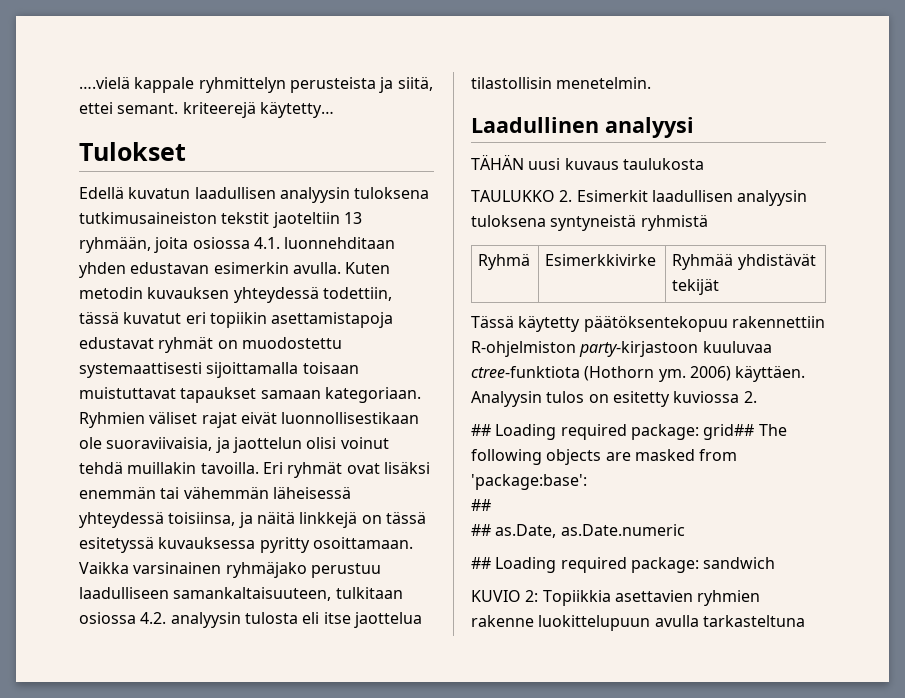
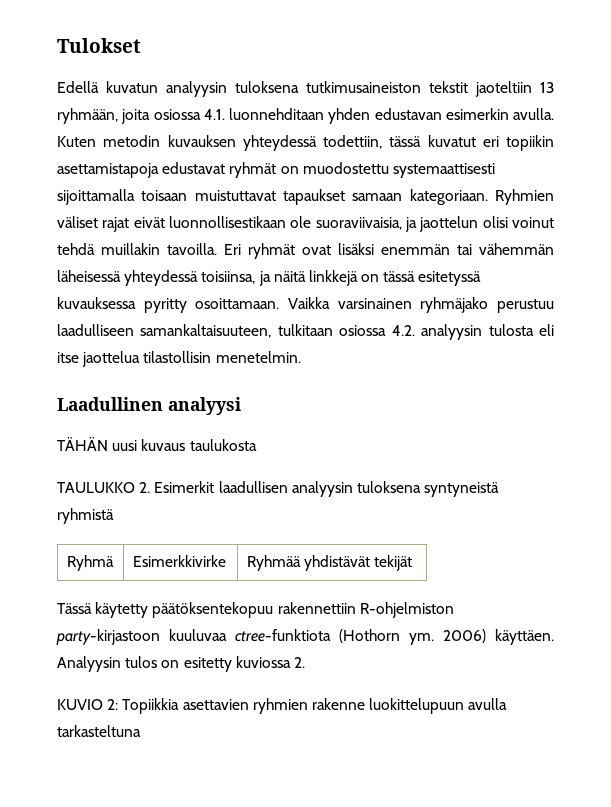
- ….vielä kappale ryhmittelyn perusteista ja siitä, ettei semant. kriteerejä käytetty…
- Edellä kuvatun laadullisen analyysin tuloksena tutkimusaineiston tekstit jaoteltiin 13 ryhmään, joita osiossa 4.1. luonnehditaan yhden edustavan esimerkin avulla.
+ Edellä kuvatun analyysin tuloksena tutkimusaineiston tekstit jaoteltiin 13 ryhmään, joita osiossa 4.1. luonnehditaan yhden edustavan esimerkin avulla.
- ## Loading required package: grid## The following objects are masked from 'package:base':
- ##
- ## as.Date, as.Date.numeric
- ## Loading required package: sandwich

